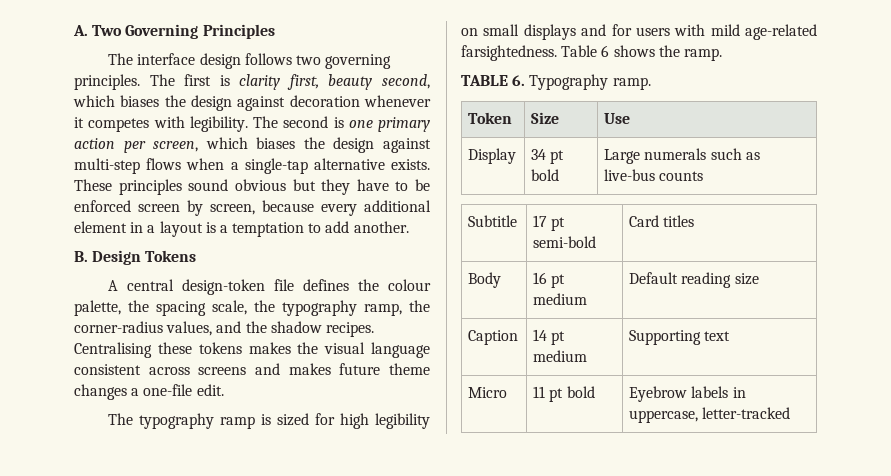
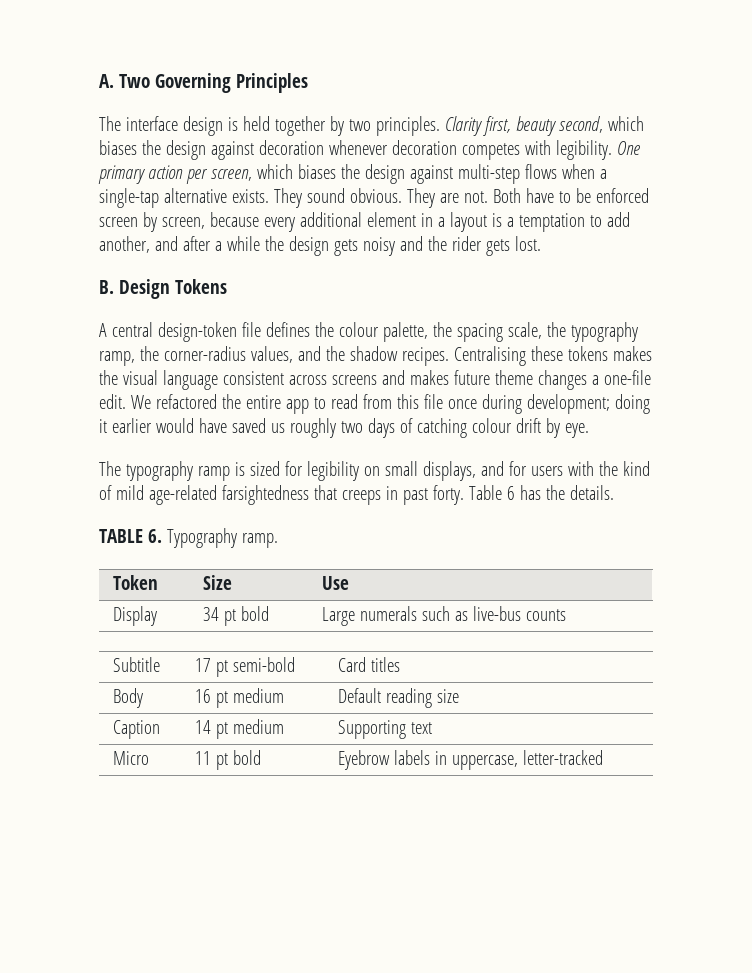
- The interface design follows two governing principles. The first is clarity first, beauty second, which biases the design against decoration whenever it competes with legibility.
+ The interface design is held together by two principles. Clarity first, beauty second, which biases the design against decoration whenever decoration competes with legibility.
- The second is one primary action per screen, which biases the design against multi-step flows when a single-tap alternative exists.
+ One primary action per screen, which biases the design against multi-step flows when a single-tap alternative exists.
- These principles sound obvious but they have to be enforced screen by screen, because every additional element in a layout is a temptation to add another.
+ They sound obvious. They are not. Both have to be enforced screen by screen, because every additional element in a layout is a temptation to add another, and after a while the design gets noisy and the rider gets lost.
+ We refactored the entire app to read from this file once during development; doing it earlier would have saved us roughly two days of catching colour drift by eye.
- The typography ramp is sized for high legibility on small displays and for users with mild age-related farsightedness. Table 6 shows the ramp.
+ The typography ramp is sized for legibility on small displays, and for users with the kind of mild age-related farsightedness that creeps in past forty. Table 6 has the details.

